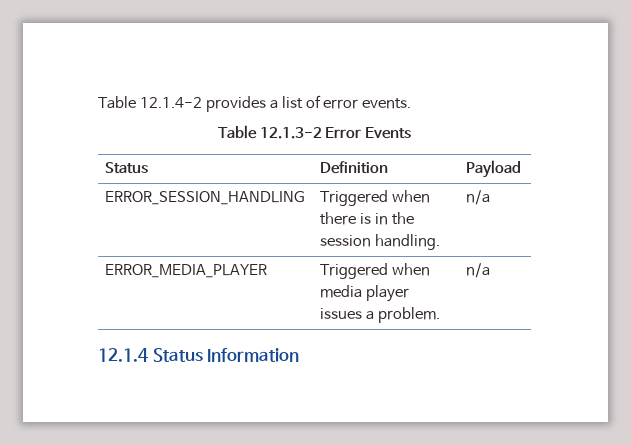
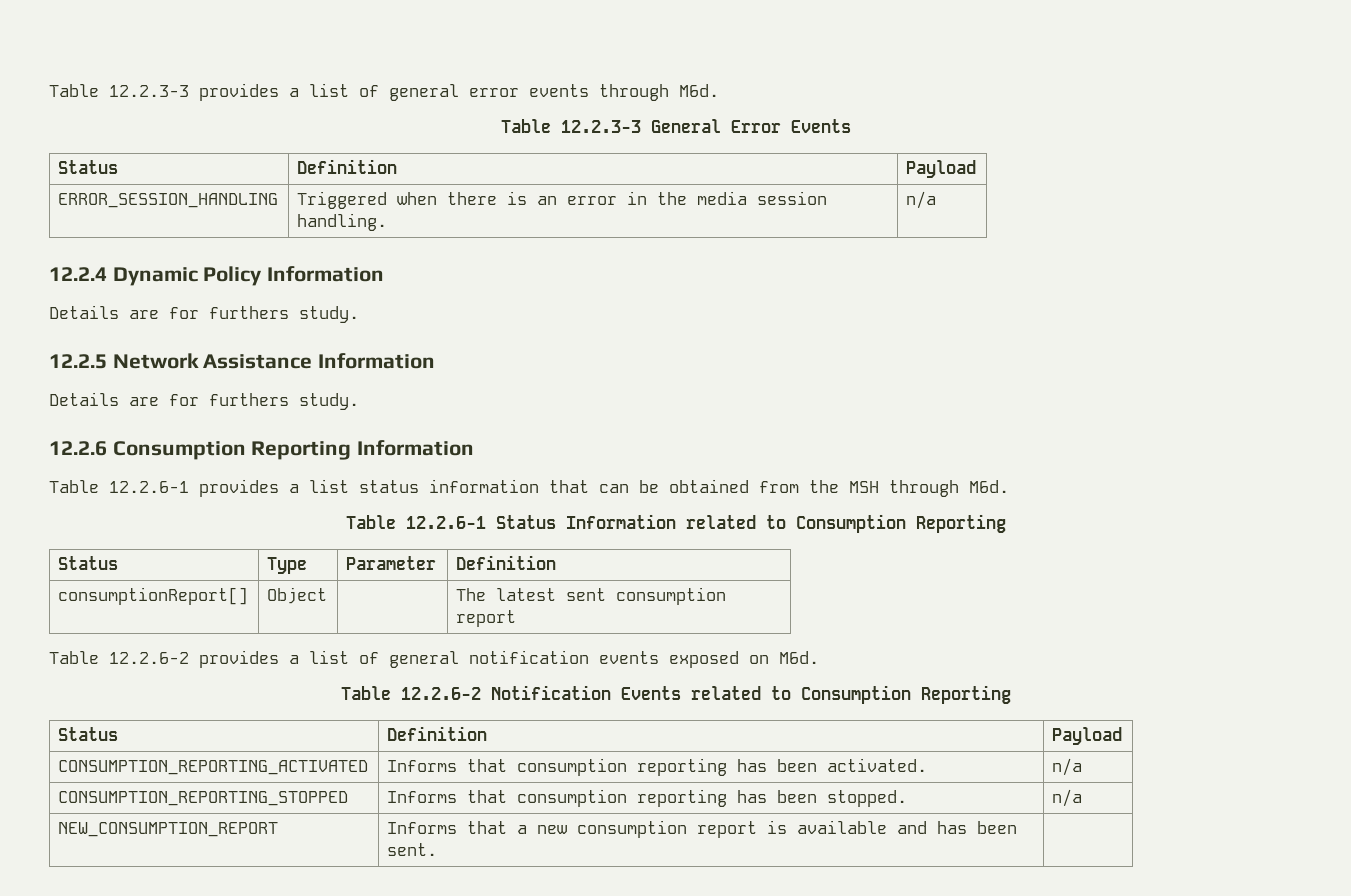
- Table 12.1.4-2 provides a list of error events.
- Table 12.1.3-2 Error Events
+ Table 12.2.3-3 provides a list of general error events through M6d.
+ Table 12.2.3-3 General Error Events
- ERROR_SESSION_HANDLING | Triggered when there is in the session handling. | n/a
+ ERROR_SESSION_HANDLING | Triggered when there is an error in the media session handling. | n/a
- ERROR_MEDIA_PLAYER | Triggered when media player issues a problem. | n/a
- 12.1.4 Status Information
+ 12.2.4 Dynamic Policy Information
+ Details are for furthers study.
+ 12.2.5 Network Assistance Information
+ Details are for furthers study.
+ 12.2.6 Consumption Reporting Information
+ Table 12.2.6-1 provides a list status information that can be obtained from the MSH through M6d.
+ Table 12.2.6-1 Status Information related to Consumption Reporting
+ Status | Type | Parameter | Definition
+ consumptionReport[] | Object | | The latest sent consumption report
+ Table 12.2.6-2 provides a list of general notification events exposed on M6d.
+ Table 12.2.6-2 Notification Events related to Consumption Reporting
+ Status | Definition | Payload
+ CONSUMPTION_REPORTING_ACTIVATED | Informs that consumption reporting has been activated. | n/a
+ CONSUMPTION_REPORTING_STOPPED | Informs that consumption reporting has been stopped. | n/a
+ NEW_CONSUMPTION_REPORT | Informs that a new consumption report is available and has been sent. |

